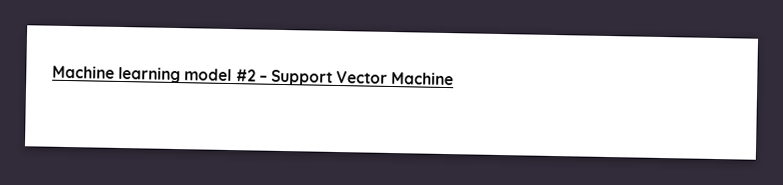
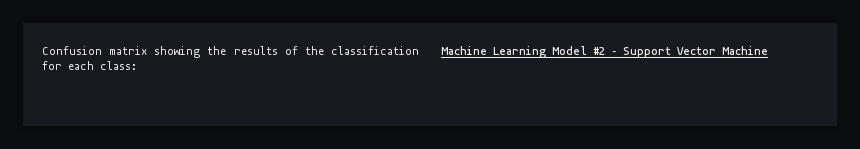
- Machine learning model #2 – Support Vector Machine
+ Confusion matrix showing the results of the classification for each class:
+ Machine Learning Model #2 – Support Vector Machine

